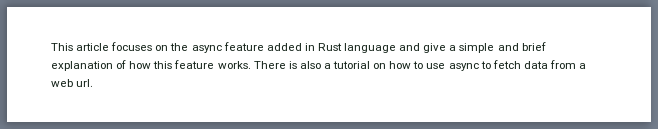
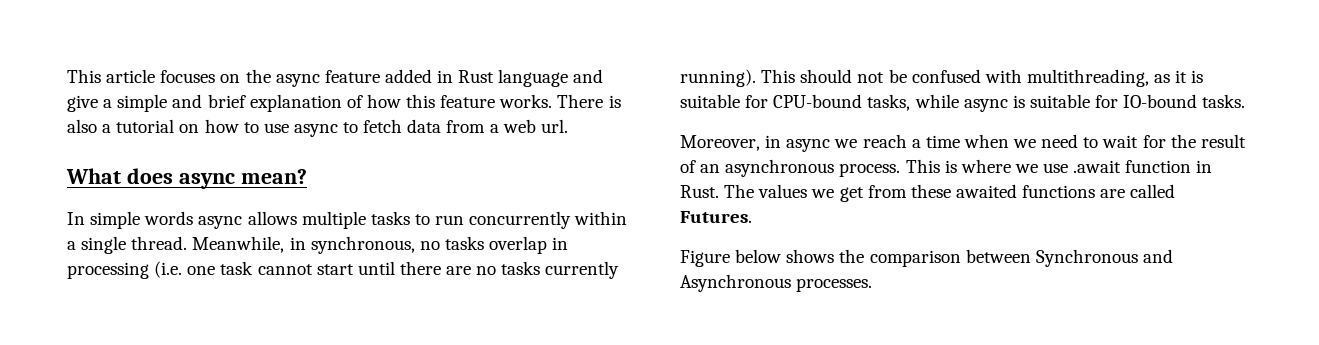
+ What does async mean?
+ In simple words async allows multiple tasks to run concurrently within a single thread. Meanwhile, in synchronous, no tasks overlap in processing (i.e. one task cannot start until there are no tasks currently running). This should not be confused with multithreading, as it is suitable for CPU-bound tasks, while async is suitable for IO-bound tasks.
+ Moreover, in async we reach a time when we need to wait for the result of an asynchronous process. This is where we use .await function in Rust. The values we get from these awaited functions are called Futures.
+ Figure below shows the comparison between Synchronous and Asynchronous processes.

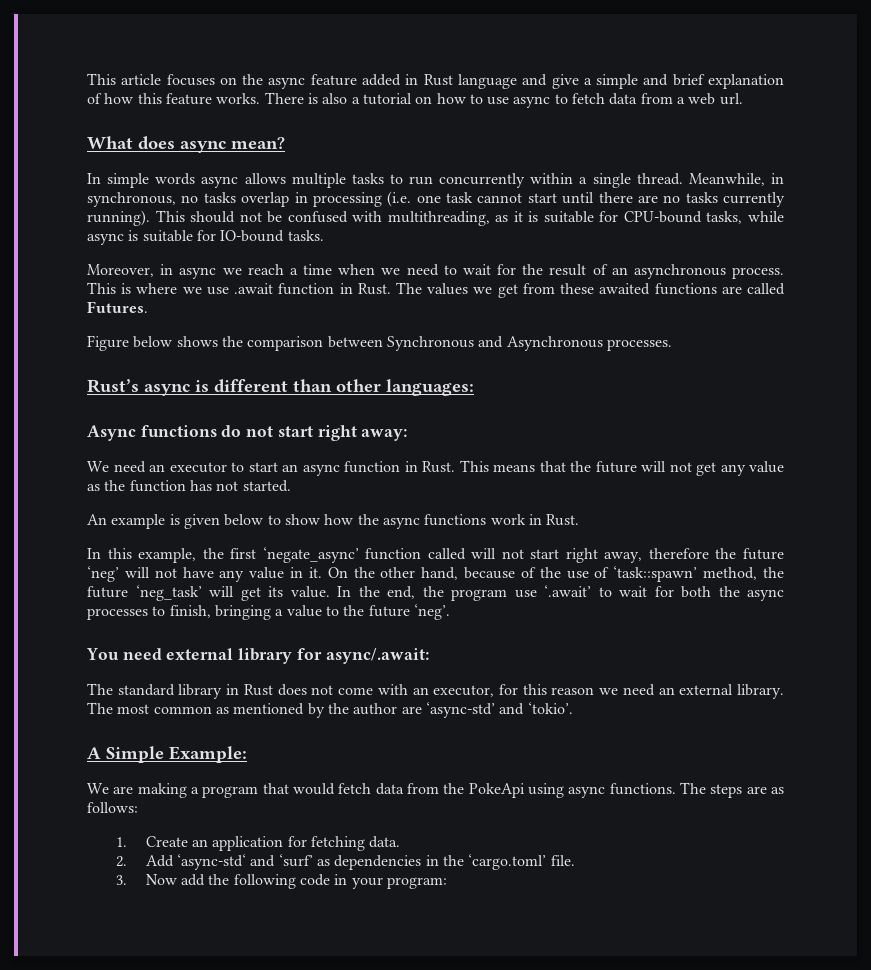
+ Rust’s async is different than other languages:
+ Async functions do not start right away:
+ We need an executor to start an async function in Rust. This means that the future will not get any value as the function has not started.
+ An example is given below to show how the async functions work in Rust.
+ In this example, the first ‘negate_async’ function called will not start right away, therefore the future ‘neg’ will not have any value in it. On the other hand, because of the use of ‘task::spawn’ method, the future ‘neg_task’ will get its value. In the end, the program use ‘.await’ to wait for both the async processes to finish, bringing a value to the future ‘neg’.
+ You need external library for async/.await:
+ The standard library in Rust does not come with an executor, for this reason we need an external library. The most common as mentioned by the author are ‘async-std’ and ‘tokio’.
+ A Simple Example:
+ We are making a program that would fetch data from the PokeApi using async functions. The steps are as follows:
+ 1. Create an application for fetching data.
+ 2. Add ‘async-std‘ and ‘surf’ as dependencies in the ‘cargo.toml’ file.
+ 3. Now add the following code in your program:

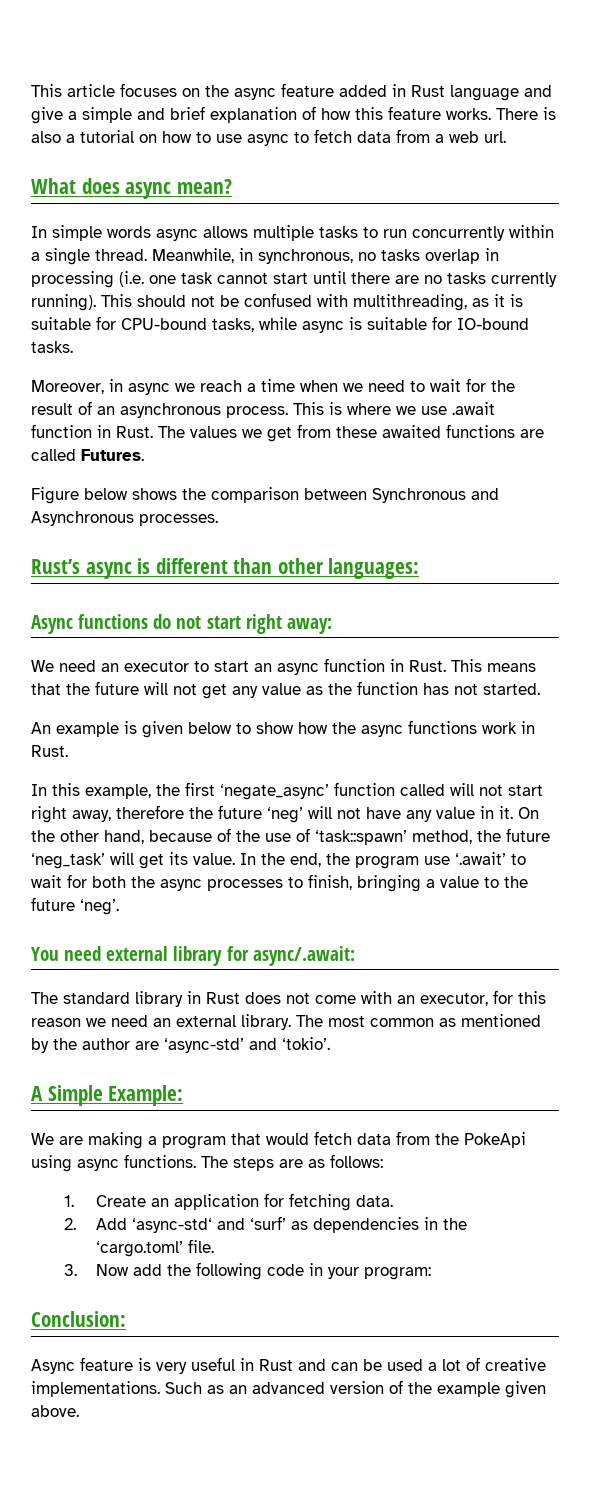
+ Conclusion:
+ Async feature is very useful in Rust and can be used a lot of creative implementations. Such as an advanced version of the example given above.

